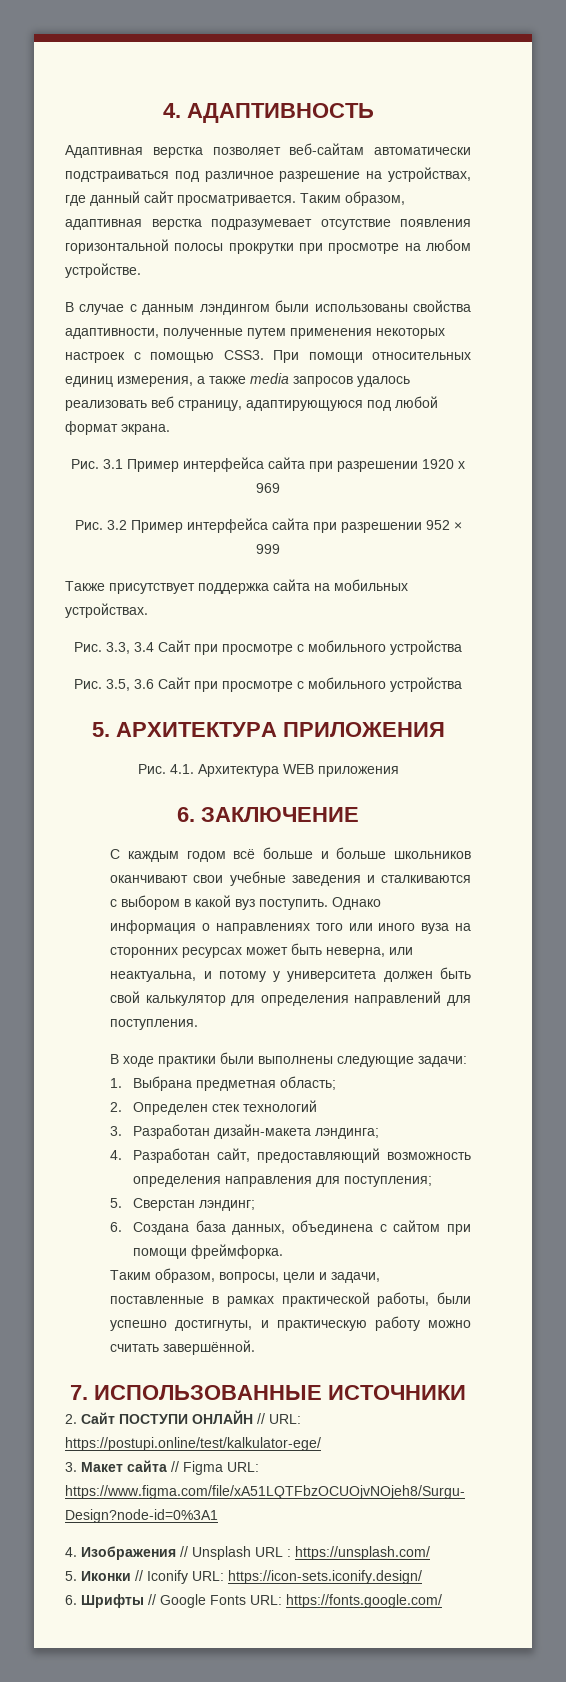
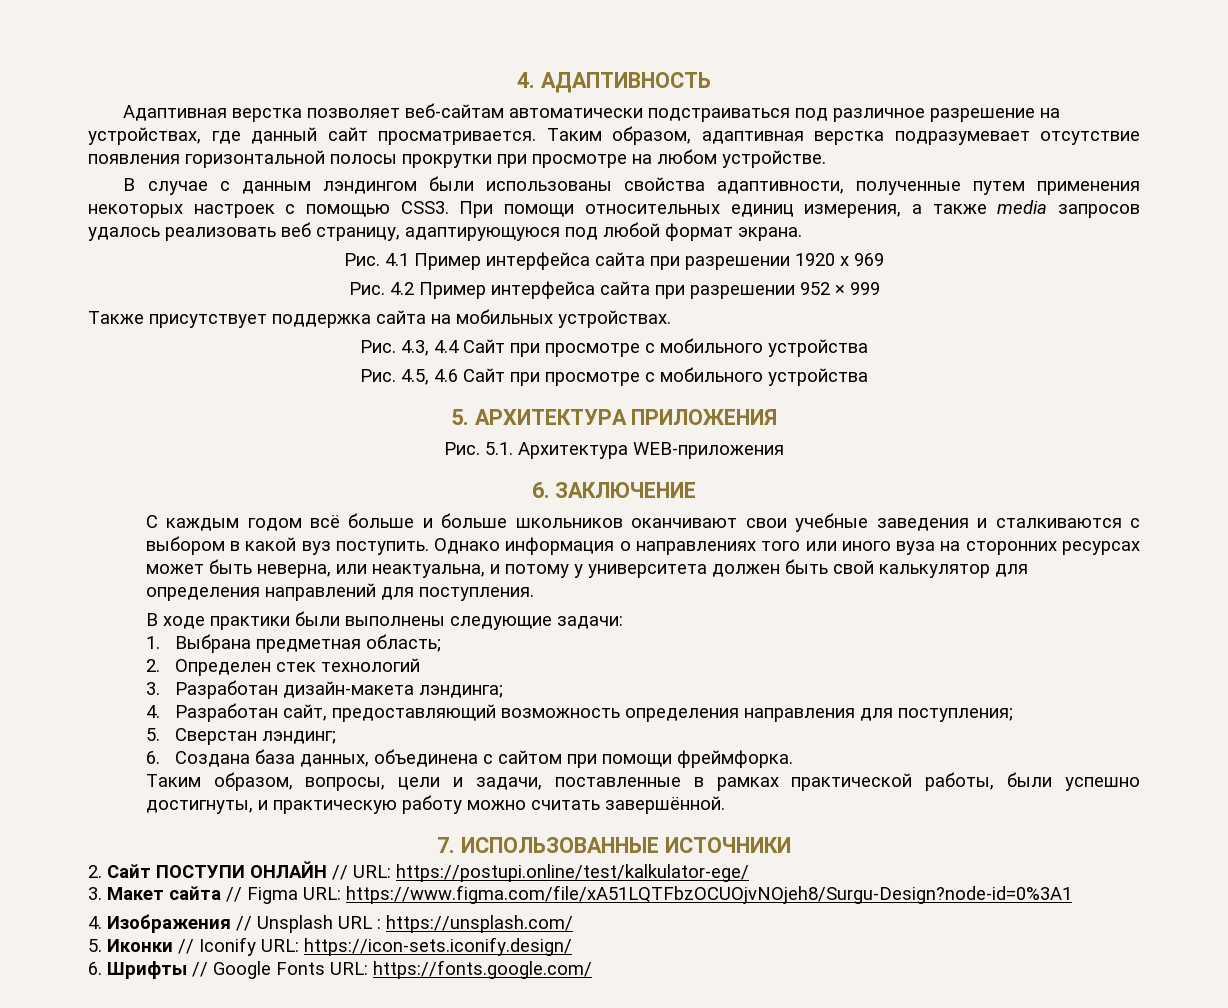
- Рис. 3.1 Пример интерфейса сайта при разрешении 1920 х 969
+ Рис. 4.1 Пример интерфейса сайта при разрешении 1920 х 969
- Рис. 3.2 Пример интерфейса сайта при разрешении 952 × 999
+ Рис. 4.2 Пример интерфейса сайта при разрешении 952 × 999
- Рис. 3.3, 3.4 Сайт при просмотре с мобильного устройства
+ Рис. 4.3, 4.4 Сайт при просмотре с мобильного устройства
- Рис. 3.5, 3.6 Сайт при просмотре с мобильного устройства
+ Рис. 4.5, 4.6 Сайт при просмотре с мобильного устройства
- Рис. 4.1. Архитектура WEB приложения
+ Рис. 5.1. Архитектура WEB-приложения

